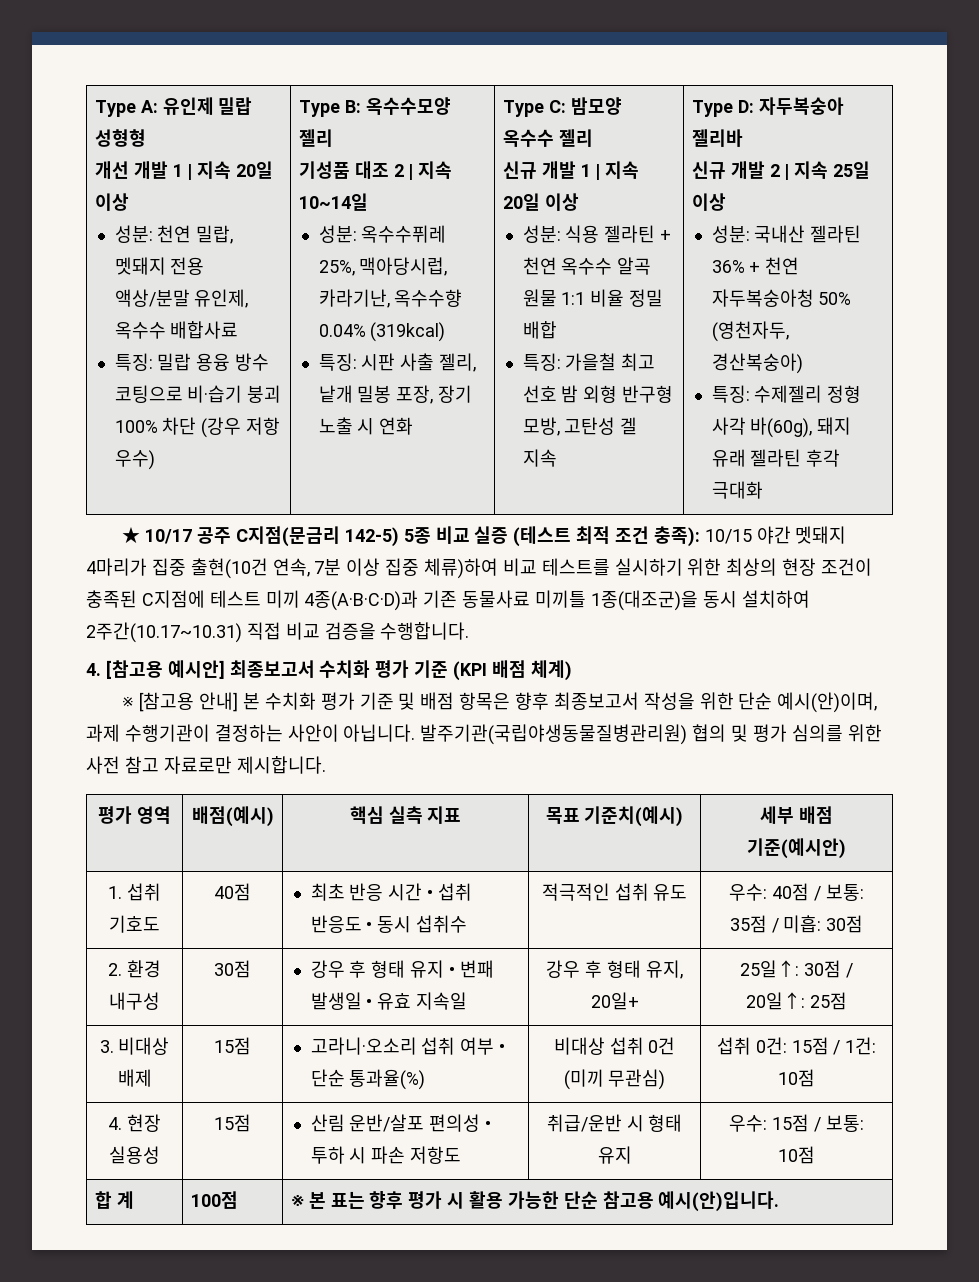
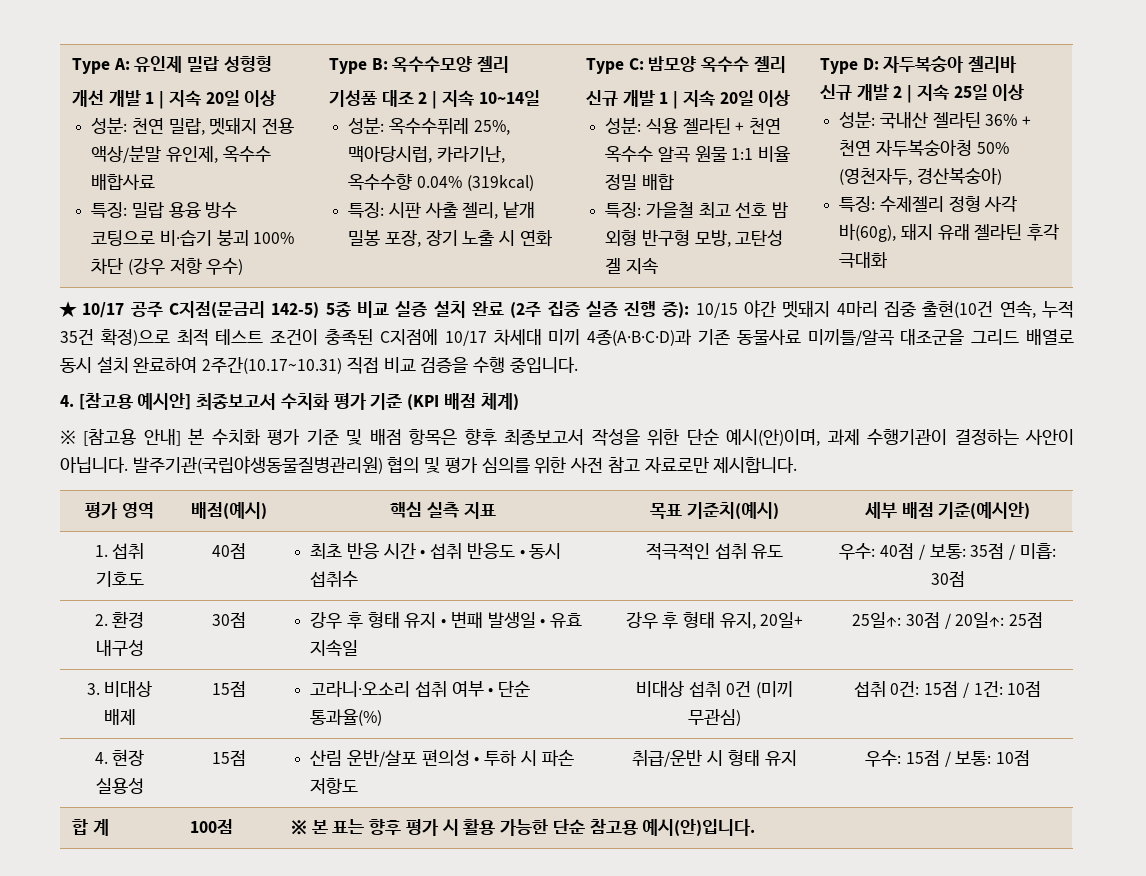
- ★ 10/17 공주 C지점(문금리 142-5) 5종 비교 실증 (테스트 최적 조건 충족): 10/15 야간 멧돼지 4마리가 집중 출현(10건 연속, 7분 이상 집중 체류)하여 비교 테스트를 실시하기 위한 최상의 현장 조건이 충족된 C지점에 테스트 미끼 4종(A·B·C·D)과 기존 동물사료 미끼틀 1종(대조군)을 동시 설치하여 2주간(10.17~10.31) 직접 비교 검증을 수행합니다.
+ ★ 10/17 공주 C지점(문금리 142-5) 5종 비교 실증 설치 완료 (2주 집중 실증 진행 중): 10/15 야간 멧돼지 4마리 집중 출현(10건 연속, 누적 35건 확정)으로 최적 테스트 조건이 충족된 C지점에 10/17 차세대 미끼 4종(A·B·C·D)과 기존 동물사료 미끼틀/알곡 대조군을 그리드 배열로 동시 설치 완료하여 2주간(10.17~10.31) 직접 비교 검증을 수행 중입니다.

